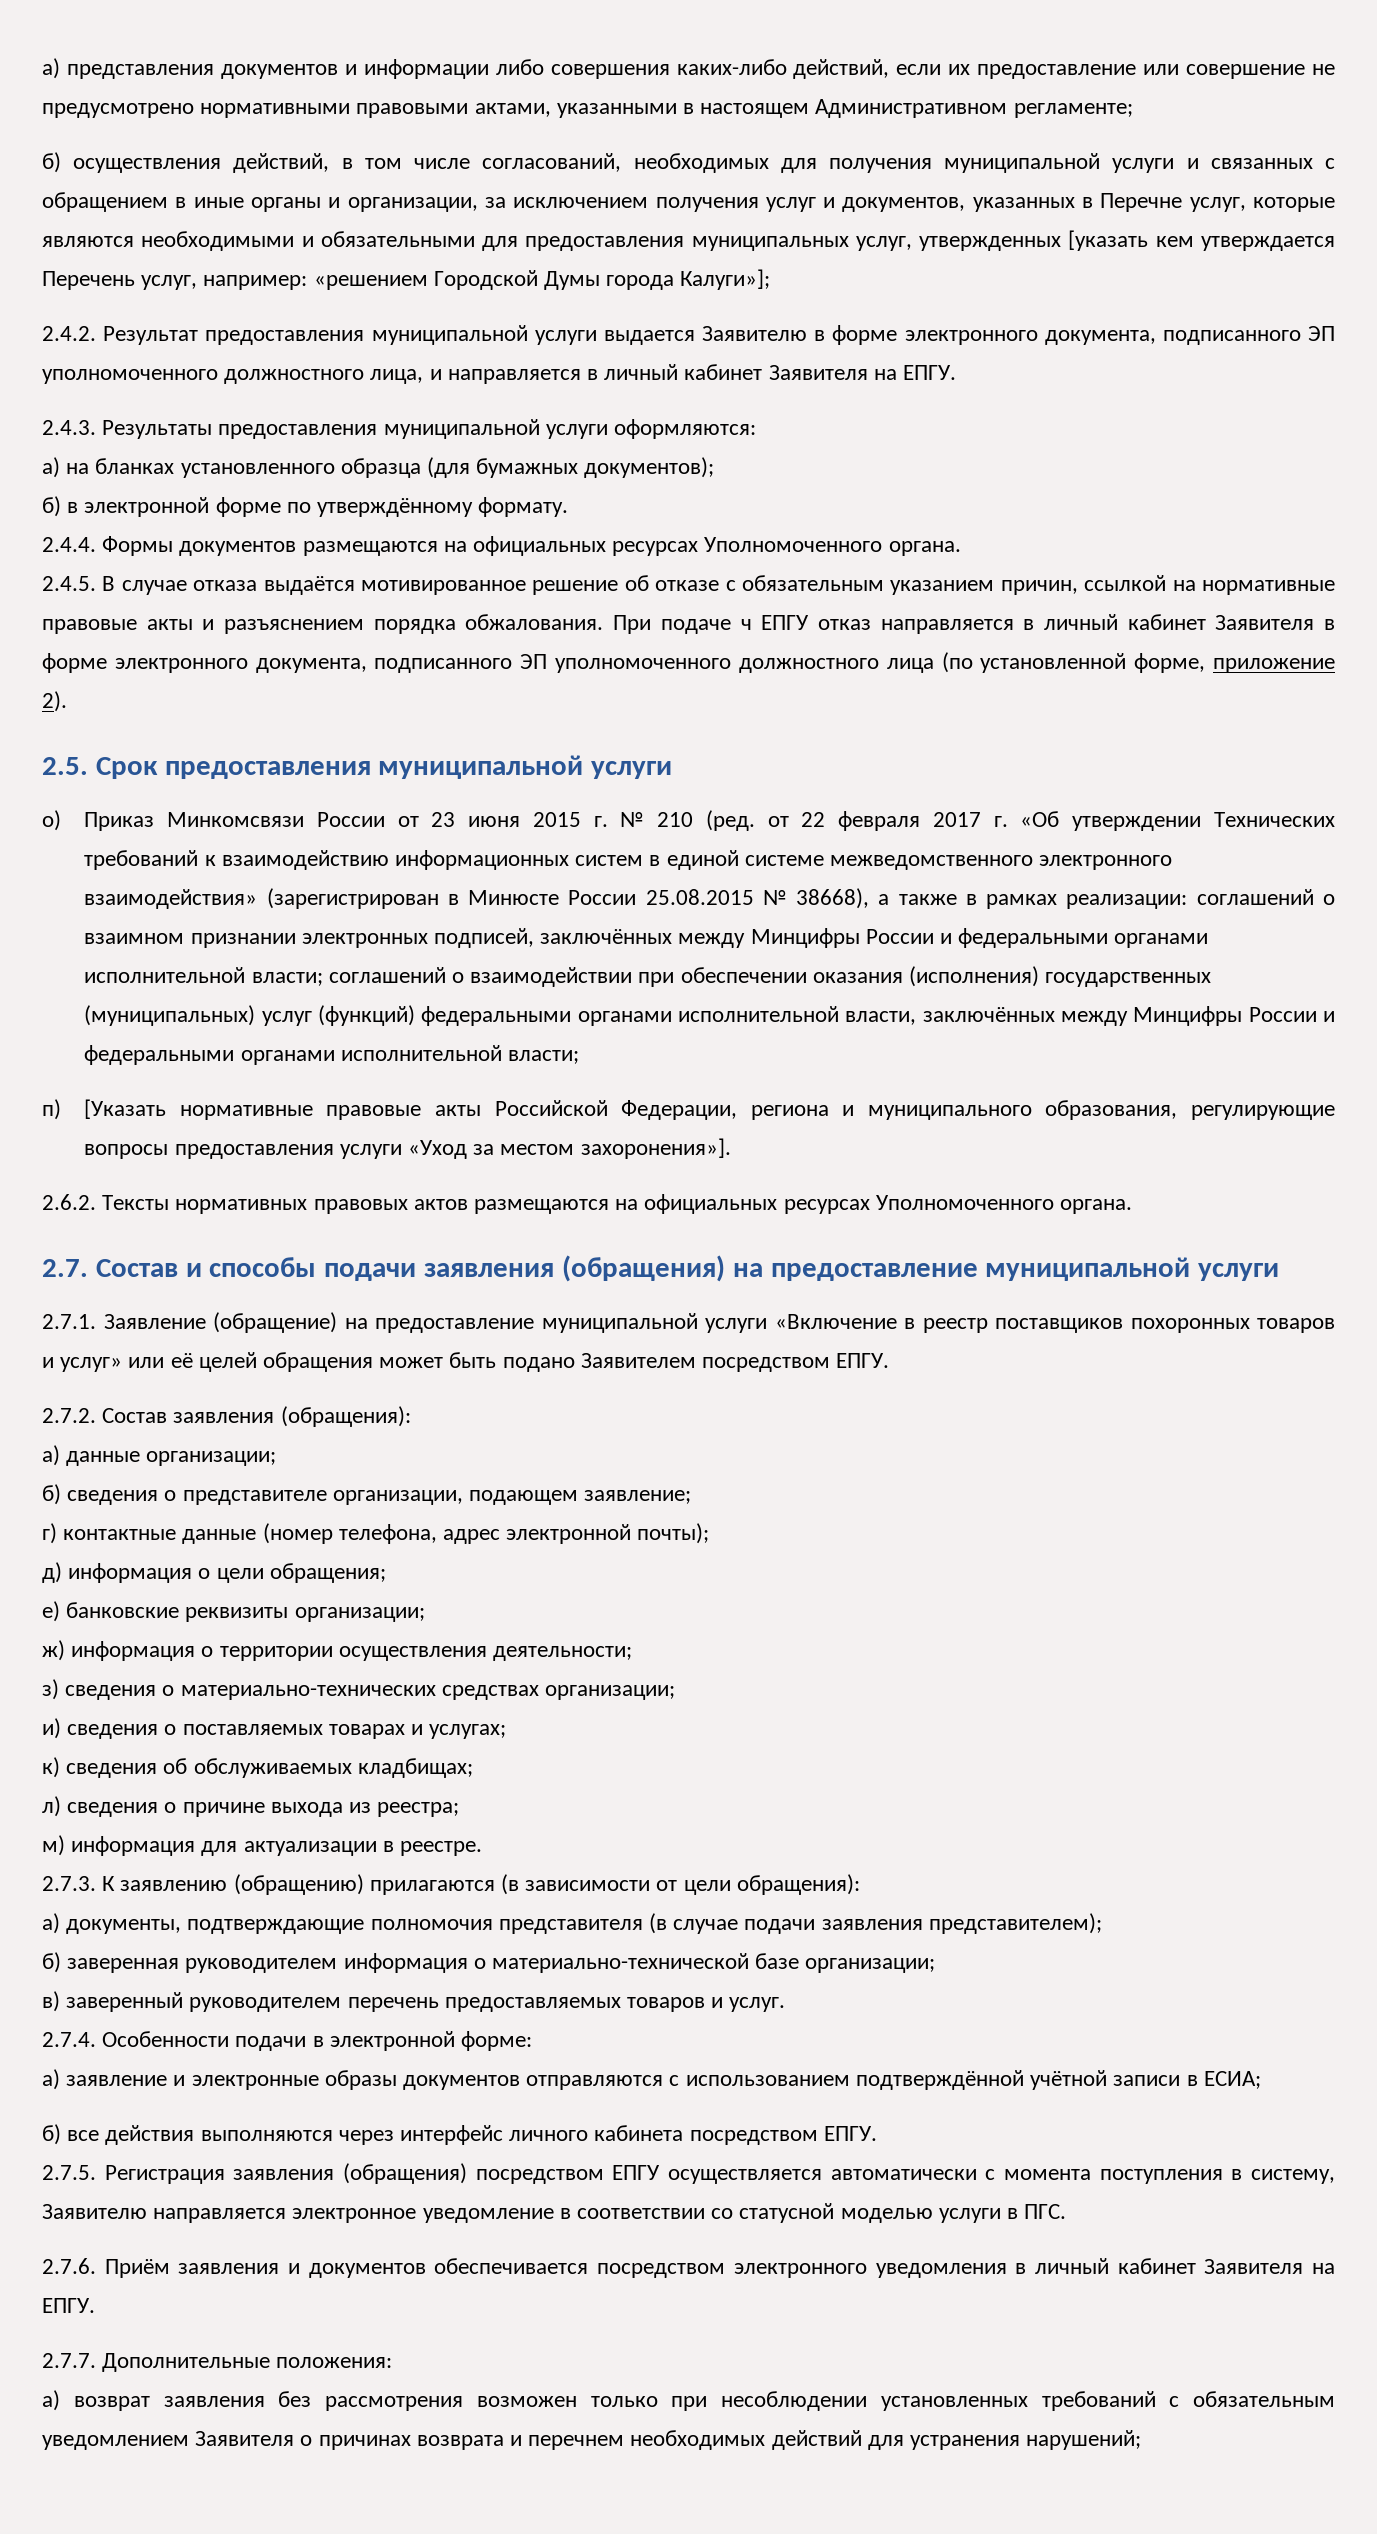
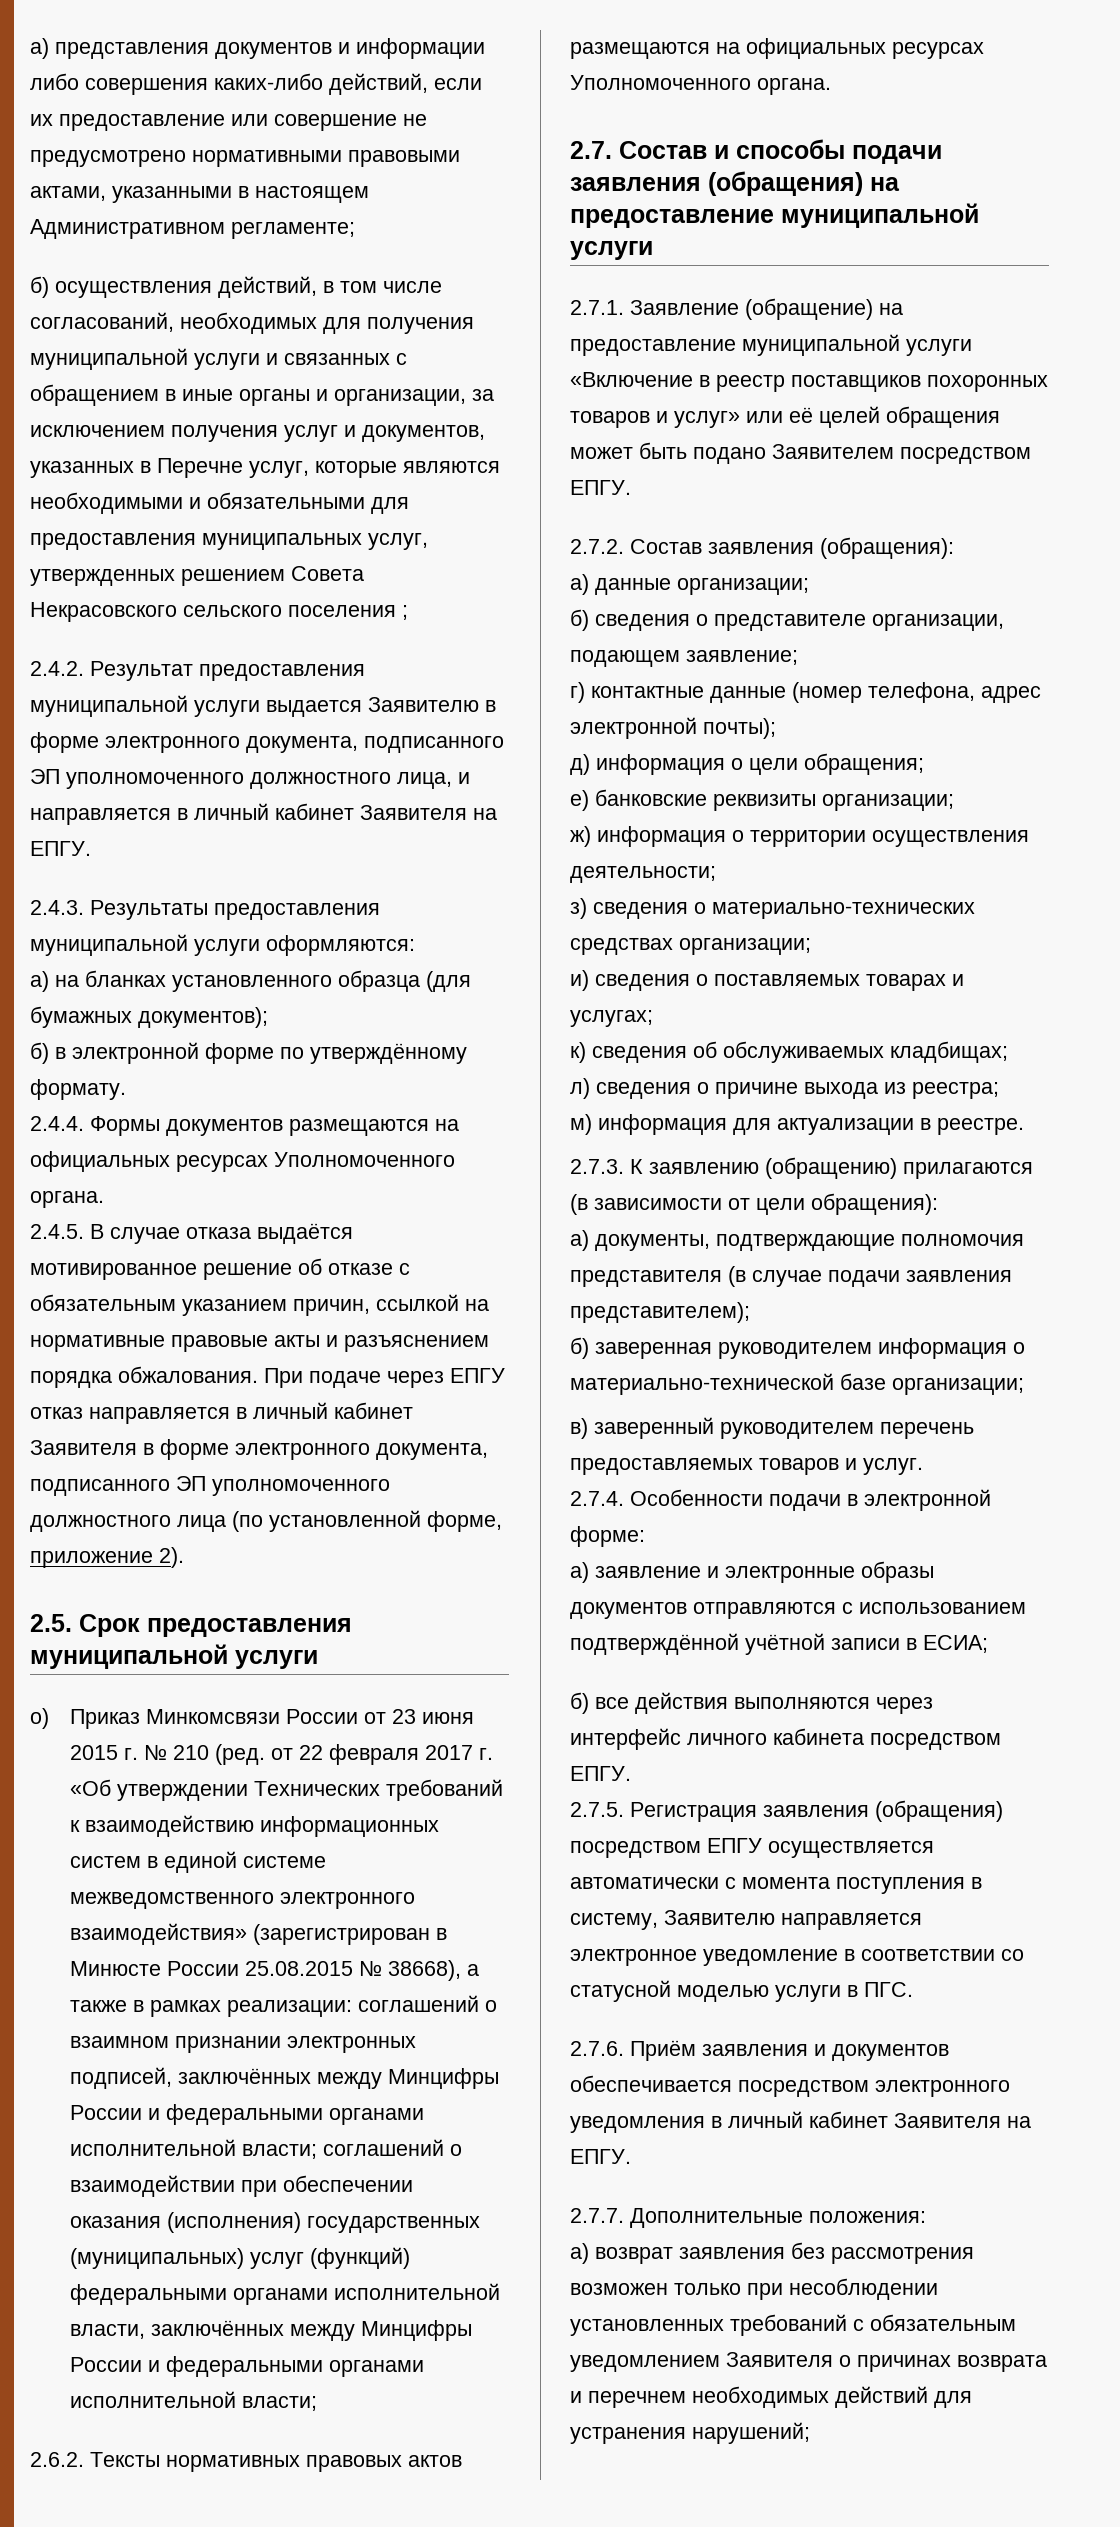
- б) осуществления действий, в том числе согласований, необходимых для получения муниципальной услуги и связанных с обращением в иные органы и организации, за исключением получения услуг и документов, указанных в Перечне услуг, которые являются необходимыми и обязательными для предоставления муниципальных услуг, утвержденных [указать кем утверждается Перечень услуг, например: «решением Городской Думы города Калуги»];
+ б) осуществления действий, в том числе согласований, необходимых для получения муниципальной услуги и связанных с обращением в иные органы и организации, за исключением получения услуг и документов, указанных в Перечне услуг, которые являются необходимыми и обязательными для предоставления муниципальных услуг, утвержденных решением Совета Некрасовского сельского поселения ;
- При подаче ч ЕПГУ отказ направляется в личный кабинет Заявителя в форме электронного документа, подписанного ЭП уполномоченного должностного лица (по установленной форме, приложение 2).
+ При подаче через ЕПГУ отказ направляется в личный кабинет Заявителя в форме электронного документа, подписанного ЭП уполномоченного должностного лица (по установленной форме, приложение 2).
- п) [Указать нормативные правовые акты Российской Федерации, региона и муниципального образования, регулирующие вопросы предоставления услуги «Уход за местом захоронения»].

